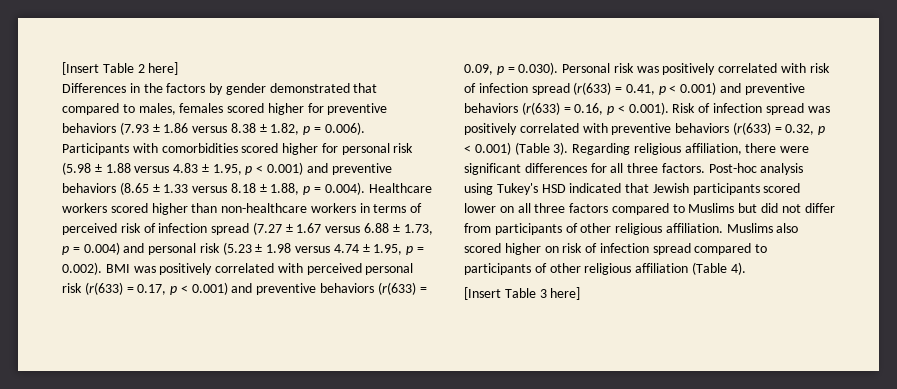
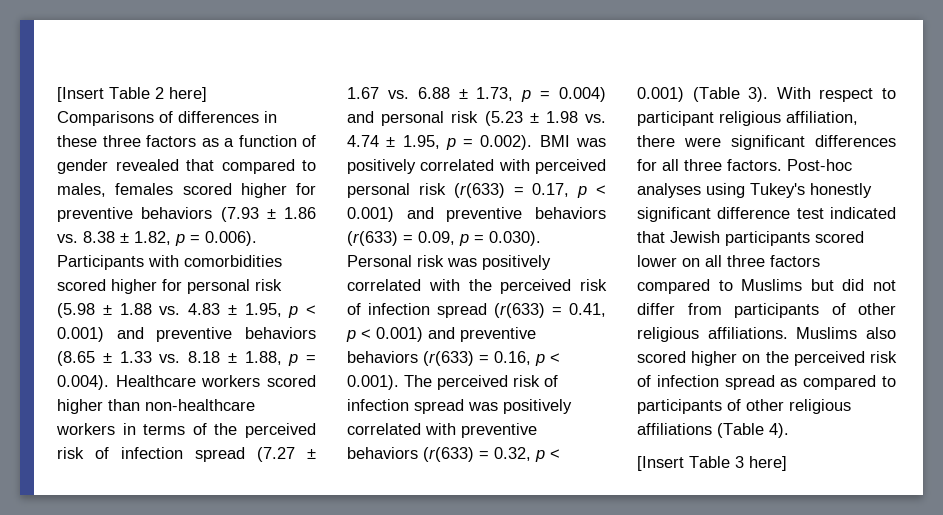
- Differences in the factors by gender demonstrated that compared to males, females scored higher for preventive behaviors (7.93 ± 1.86 versus 8.38 ± 1.82, p = 0.006). Participants with comorbidities scored higher for personal risk (5.98 ± 1.88 versus 4.83 ± 1.95, p < 0.001) and preventive behaviors (8.65 ± 1.33 versus 8.18 ± 1.88, p = 0.004). Healthcare workers scored higher than non-healthcare workers in terms of perceived risk of infection spread (7.27 ± 1.67 versus 6.88 ± 1.73, p = 0.004) and personal risk (5.23 ± 1.98 versus 4.74 ± 1.95, p = 0.002). BMI was positively correlated with perceived personal risk (r(633) = 0.17, p < 0.001) and preventive behaviors (r(633) = 0.09, p = 0.030). Personal risk was positively correlated with risk of infection spread (r(633) = 0.41, p < 0.001) and preventive behaviors (r(633) = 0.16, p < 0.001). Risk of infection spread was positively correlated with preventive behaviors (r(633) = 0.32, p < 0.001) (Table 3).
+ Comparisons of differences in these three factors as a function of gender revealed that compared to males, females scored higher for preventive behaviors (7.93 ± 1.86 vs. 8.38 ± 1.82, p = 0.006). Participants with comorbidities scored higher for personal risk (5.98 ± 1.88 vs. 4.83 ± 1.95, p < 0.001) and preventive behaviors (8.65 ± 1.33 vs. 8.18 ± 1.88, p = 0.004). Healthcare workers scored higher than non-healthcare workers in terms of the perceived risk of infection spread (7.27 ± 1.67 vs. 6.88 ± 1.73, p = 0.004) and personal risk (5.23 ± 1.98 vs. 4.74 ± 1.95, p = 0.002). BMI was positively correlated with perceived personal risk (r(633) = 0.17, p < 0.001) and preventive behaviors (r(633) = 0.09, p = 0.030). Personal risk was positively correlated with the perceived risk of infection spread (r(633) = 0.41, p < 0.001) and preventive behaviors (r(633) = 0.16, p < 0.001). The perceived risk of infection spread was positively correlated with preventive behaviors (r(633) = 0.32, p < 0.001) (Table 3).
- Regarding religious affiliation, there were significant differences for all three factors.
+ With respect to participant religious affiliation, there were significant differences for all three factors.
- Post-hoc analysis using Tukey's HSD indicated that Jewish participants scored lower on all three factors compared to Muslims but did not differ from participants of other religious affiliation.
+ Post-hoc analyses using Tukey's honestly significant difference test indicated that Jewish participants scored lower on all three factors compared to Muslims but did not differ from participants of other religious affiliations.
- Muslims also scored higher on risk of infection spread compared to participants of other religious affiliation (Table 4).
+ Muslims also scored higher on the perceived risk of infection spread as compared to participants of other religious affiliations (Table 4).

